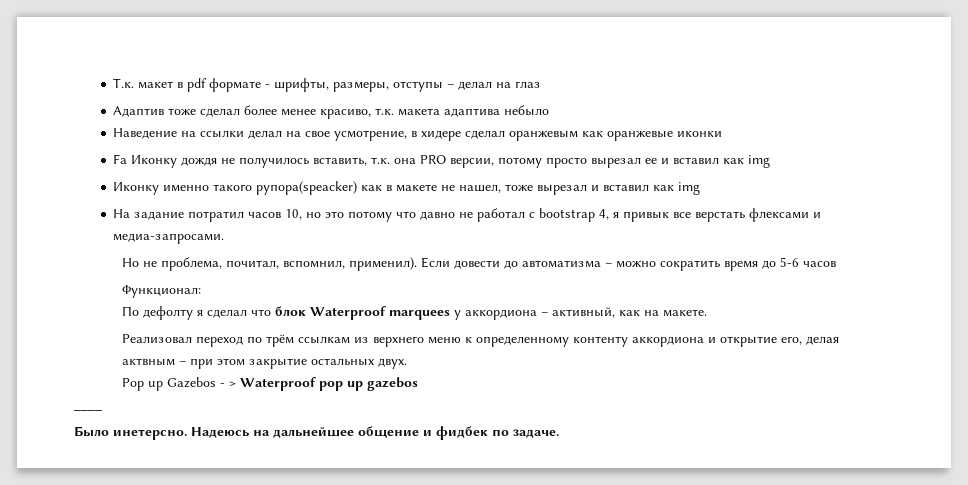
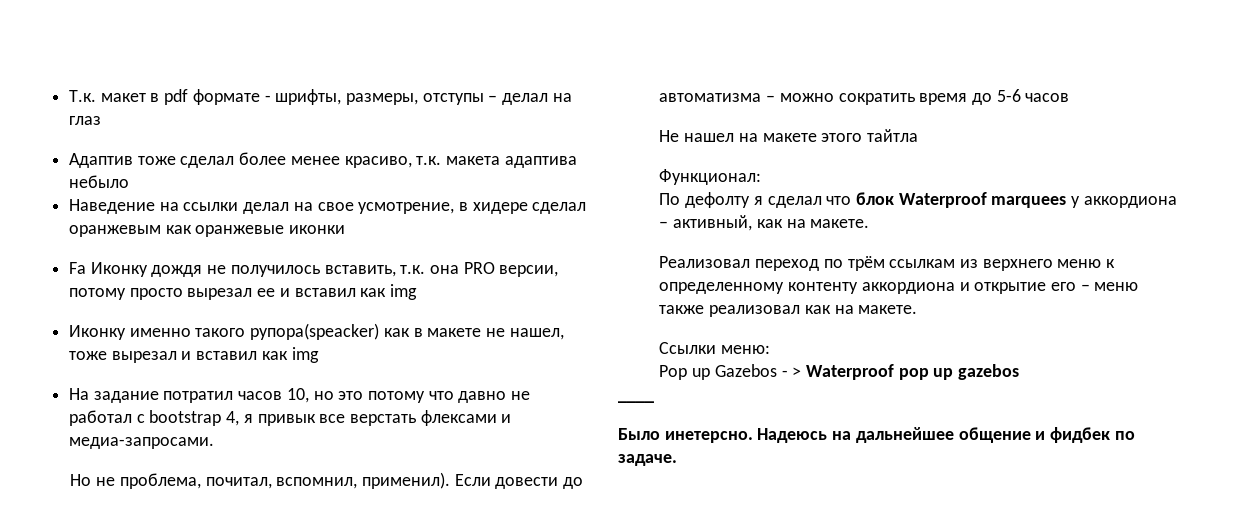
+ Не нашел на макете этого тайтла
- Реализовал переход по трём ссылкам из верхнего меню к определенному контенту аккордиона и открытие его, делая актвным – при этом закрытие остальных двух.
+ Реализовал переход по трём ссылкам из верхнего меню к определенному контенту аккордиона и открытие его – меню также реализовал как на макете.
+ Ссылки меню:

